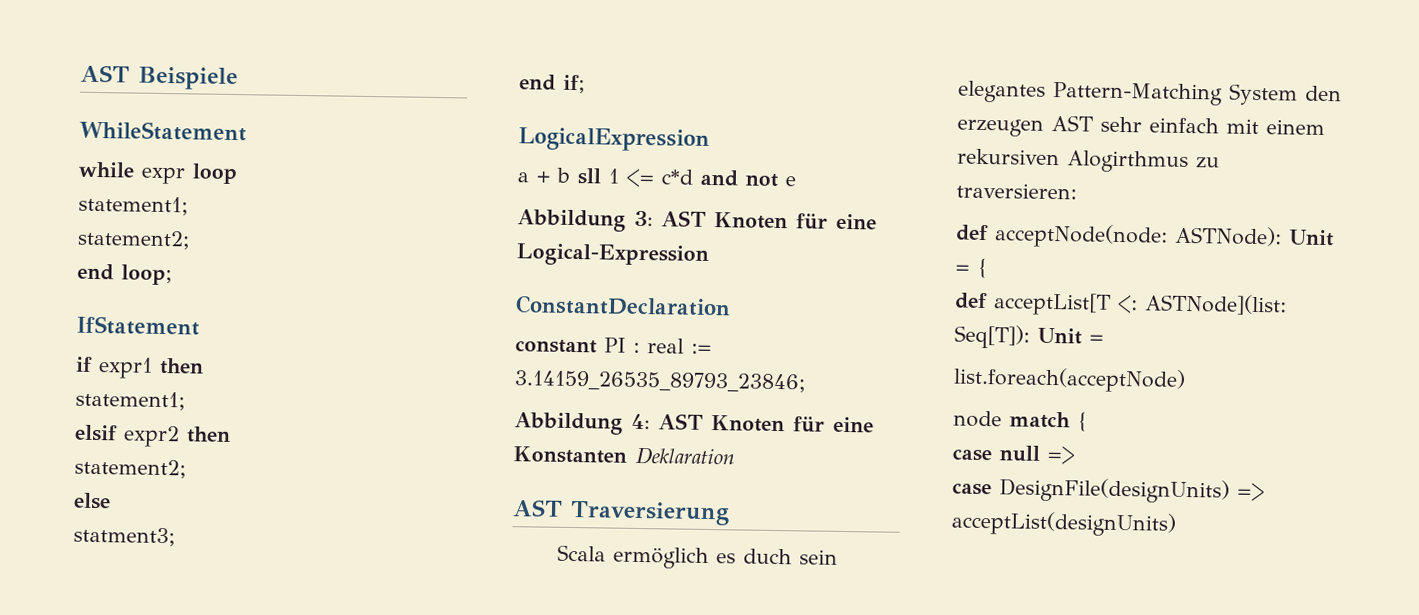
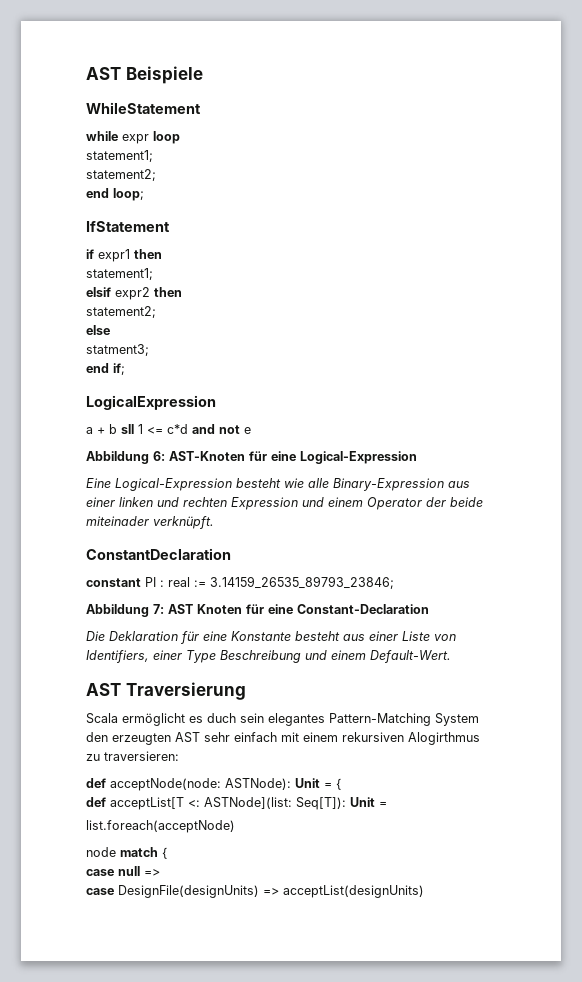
- Abbildung 3: AST Knoten für eine Logical-Expression
+ Abbildung 6: AST-Knoten für eine Logical-Expression
+ Eine Logical-Expression besteht wie alle Binary-Expression aus einer linken und rechten Expression und einem Operator der beide miteinader verknüpft.
- Abbildung 4: AST Knoten für eine Konstanten Deklaration
+ Abbildung 7: AST Knoten für eine Constant-Declaration
+ Die Deklaration für eine Konstante besteht aus einer Liste von Identifiers, einer Type Beschreibung und einem Default-Wert.
- Scala ermöglich es duch sein elegantes Pattern-Matching System den erzeugen AST sehr einfach mit einem rekursiven Alogirthmus zu traversieren:
+ Scala ermöglicht es duch sein elegantes Pattern-Matching System den erzeugten AST sehr einfach mit einem rekursiven Alogirthmus zu traversieren:

